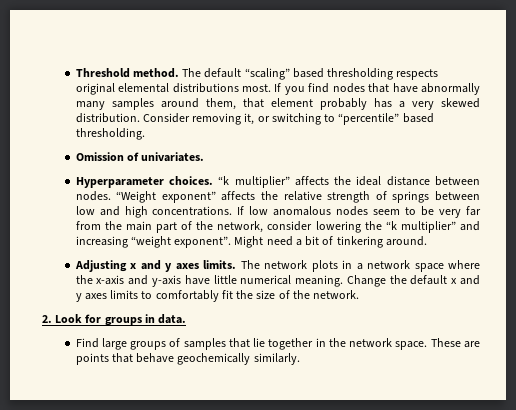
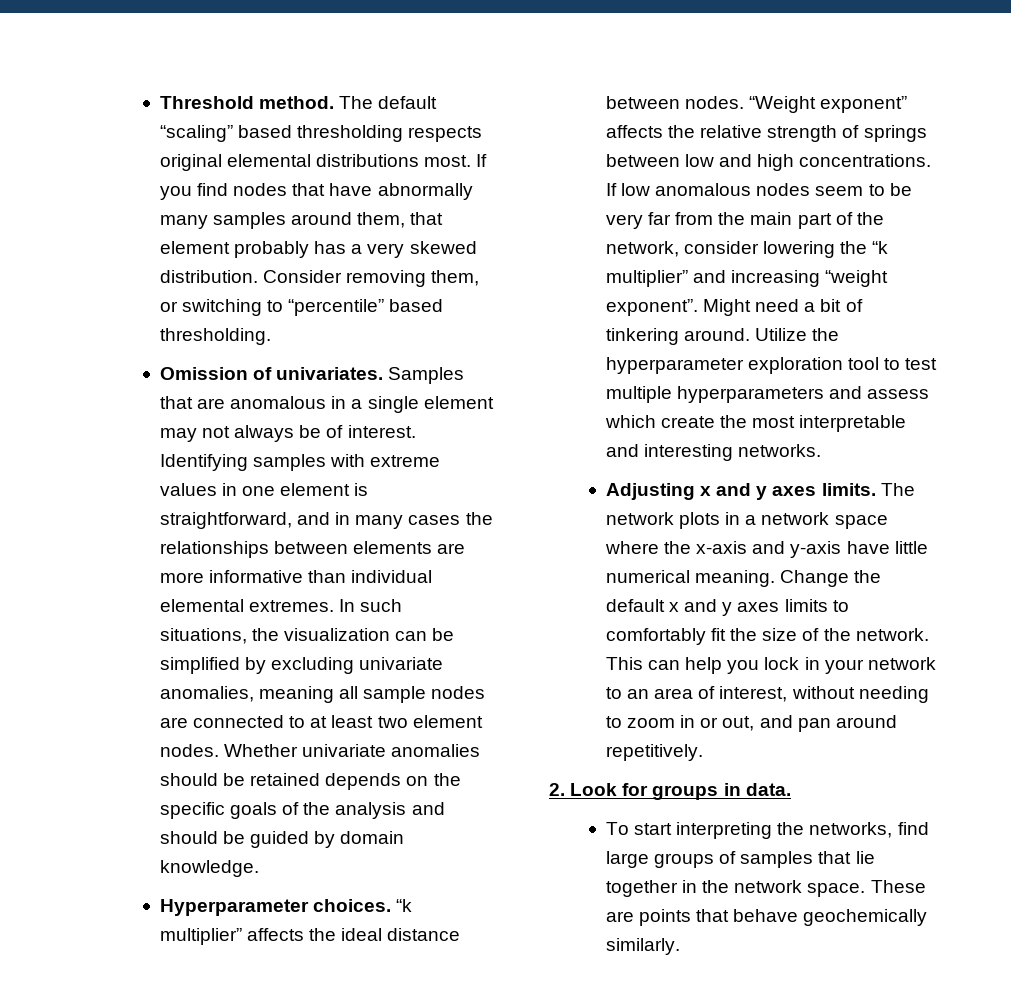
- Consider removing it, or switching to “percentile” based thresholding.
+ Consider removing them, or switching to “percentile” based thresholding.
+ Samples that are anomalous in a single element may not always be of interest. Identifying samples with extreme values in one element is straightforward, and in many cases the relationships between elements are more informative than individual elemental extremes. In such situations, the visualization can be simplified by excluding univariate anomalies, meaning all sample nodes are connected to at least two element nodes. Whether univariate anomalies should be retained depends on the specific goals of the analysis and should be guided by domain knowledge.
+ Utilize the hyperparameter exploration tool to test multiple hyperparameters and assess which create the most interpretable and interesting networks.
+ This can help you lock in your network to an area of interest, without needing to zoom in or out, and pan around repetitively.
- Find large groups of samples that lie together in the network space.
+ To start interpreting the networks, find large groups of samples that lie together in the network space.

